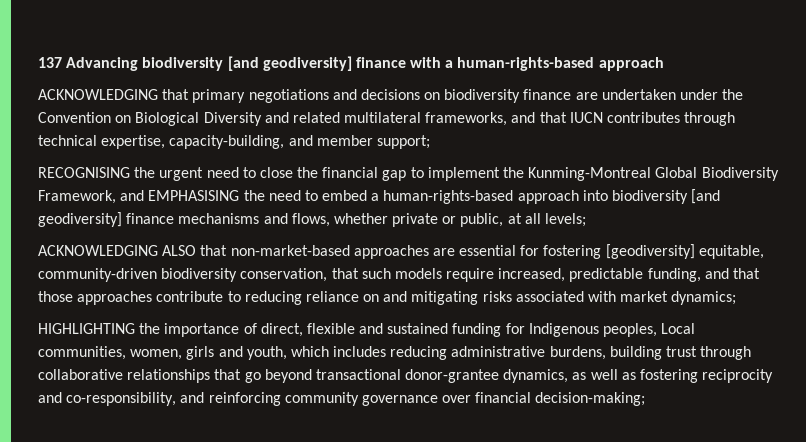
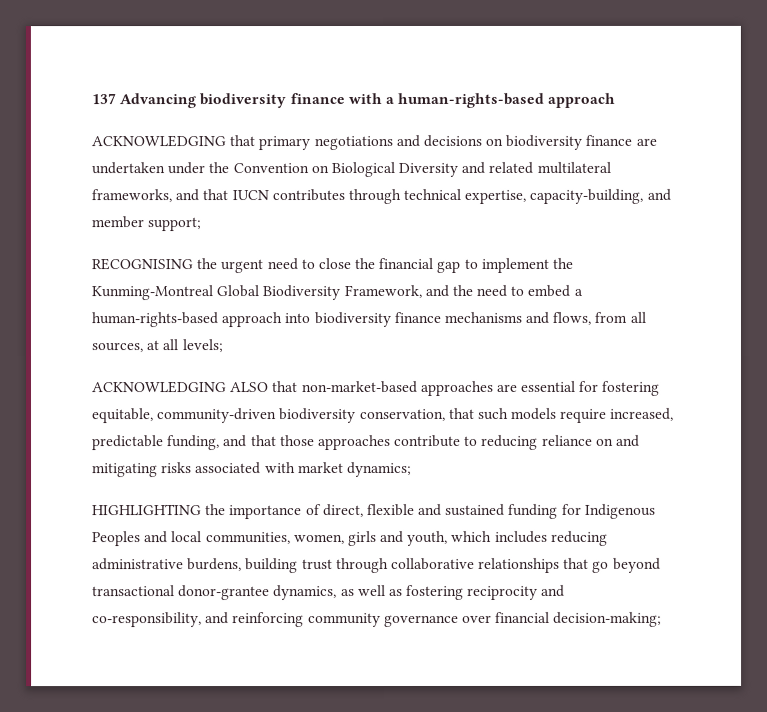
- 137 Advancing biodiversity [and geodiversity] finance with a human-rights-based approach
+ 137 Advancing biodiversity finance with a human-rights-based approach
- RECOGNISING the urgent need to close the financial gap to implement the Kunming-Montreal Global Biodiversity Framework, and EMPHASISING the need to embed a human-rights-based approach into biodiversity [and geodiversity] finance mechanisms and flows, whether private or public, at all levels;
+ RECOGNISING the urgent need to close the financial gap to implement the Kunming-Montreal Global Biodiversity Framework, and the need to embed a human-rights-based approach into biodiversity finance mechanisms and flows, from all sources, at all levels;
- ACKNOWLEDGING ALSO that non-market-based approaches are essential for fostering [geodiversity] equitable, community-driven biodiversity conservation, that such models require increased, predictable funding, and that those approaches contribute to reducing reliance on and mitigating risks associated with market dynamics;
+ ACKNOWLEDGING ALSO that non-market-based approaches are essential for fostering equitable, community-driven biodiversity conservation, that such models require increased, predictable funding, and that those approaches contribute to reducing reliance on and mitigating risks associated with market dynamics;
- HIGHLIGHTING the importance of direct, flexible and sustained funding for Indigenous peoples, Local communities, women, girls and youth, which includes reducing administrative burdens, building trust through collaborative relationships that go beyond transactional donor-grantee dynamics, as well as fostering reciprocity and co-responsibility, and reinforcing community governance over financial decision-making;
+ HIGHLIGHTING the importance of direct, flexible and sustained funding for Indigenous Peoples and local communities, women, girls and youth, which includes reducing administrative burdens, building trust through collaborative relationships that go beyond transactional donor-grantee dynamics, as well as fostering reciprocity and co-responsibility, and reinforcing community governance over financial decision-making;

